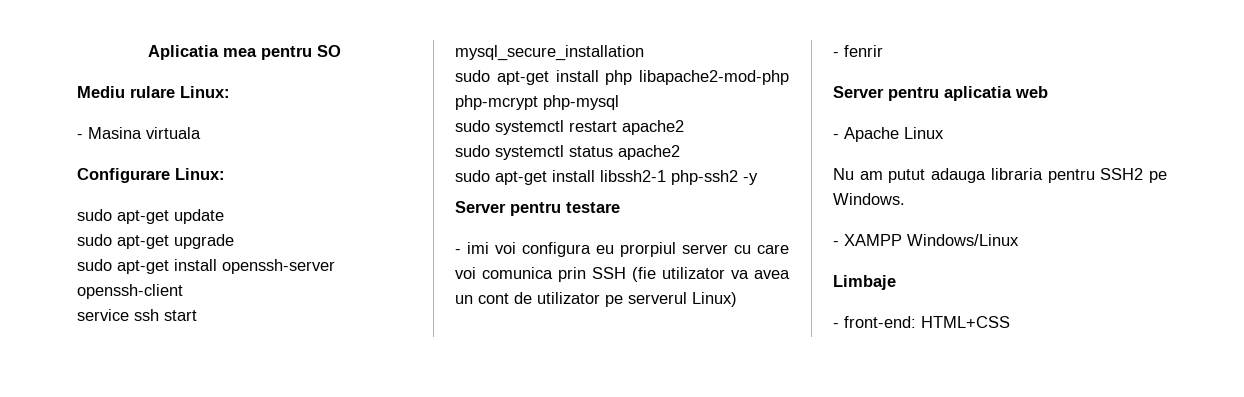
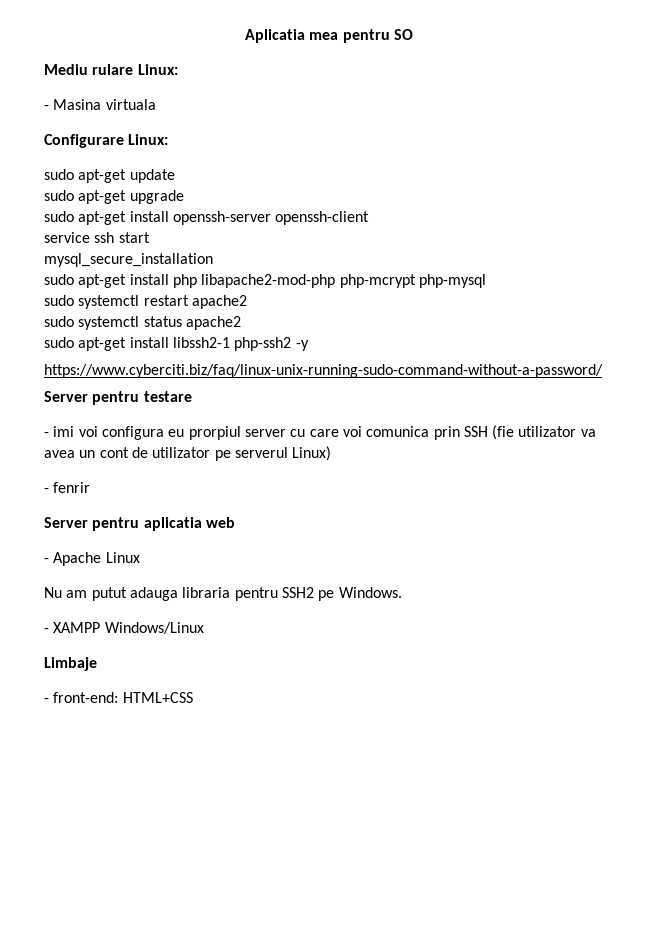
+ https://www.cyberciti.biz/faq/linux-unix-running-sudo-command-without-a-password/

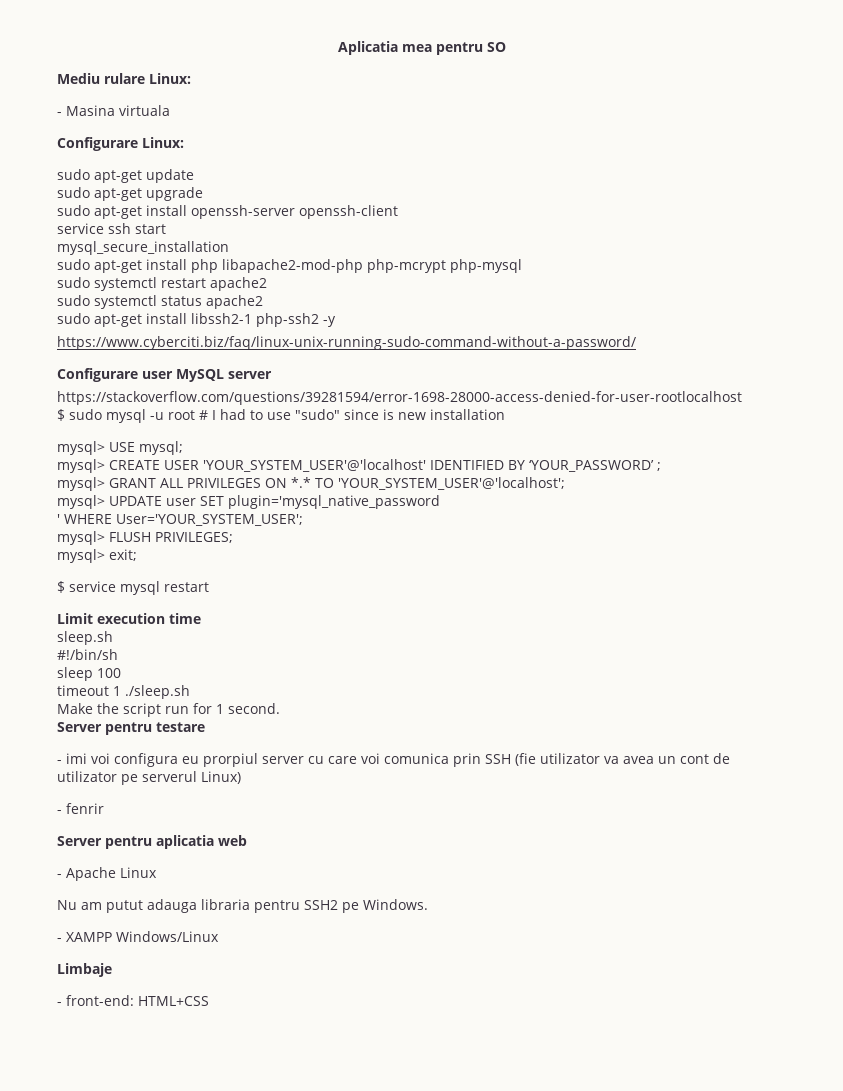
+ Configurare user MySQL server
+ https://stackoverflow.com/questions/39281594/error-1698-28000-access-denied-for-user-rootlocalhost
+ $ sudo mysql -u root # I had to use "sudo" since is new installation
+ mysql> USE mysql;
+ mysql> CREATE USER 'YOUR_SYSTEM_USER'@'localhost' IDENTIFIED BY ‘YOUR_PASSWORD’ ;
+ mysql> GRANT ALL PRIVILEGES ON *.* TO 'YOUR_SYSTEM_USER'@'localhost';
+ mysql> UPDATE user SET plugin='mysql_native_password
+ ' WHERE User='YOUR_SYSTEM_USER';
+ mysql> FLUSH PRIVILEGES;
+ mysql> exit;
+ $ service mysql restart
+ Limit execution time
+ sleep.sh
+ #!/bin/sh
+ sleep 100
+ timeout 1 ./sleep.sh
+ Make the script run for 1 second.

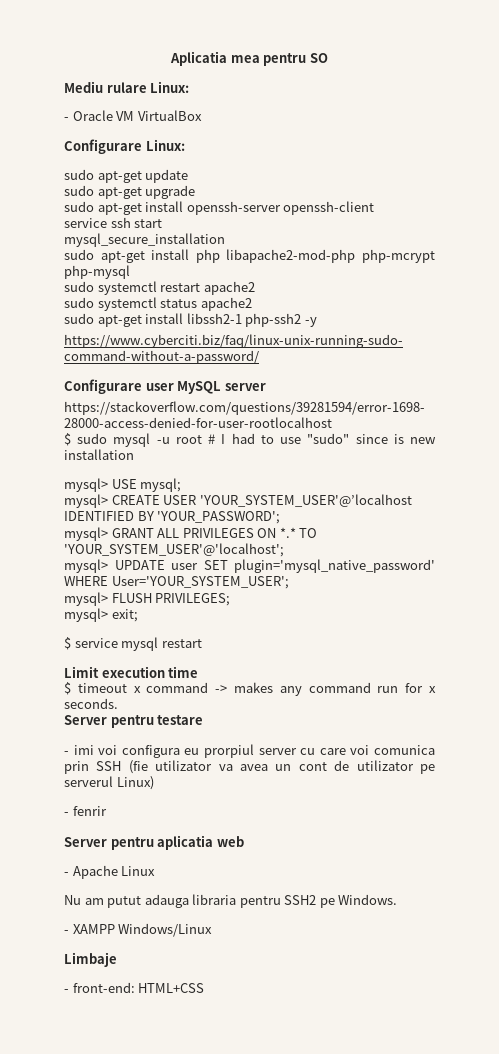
- - Masina virtuala
+ - Oracle VM VirtualBox
- mysql> CREATE USER 'YOUR_SYSTEM_USER'@'localhost' IDENTIFIED BY ‘YOUR_PASSWORD’ ;
+ mysql> CREATE USER 'YOUR_SYSTEM_USER'@’localhost IDENTIFIED BY 'YOUR_PASSWORD';
- mysql> UPDATE user SET plugin='mysql_native_password
- ' WHERE User='YOUR_SYSTEM_USER';
+ mysql> UPDATE user SET plugin='mysql_native_password' WHERE User='YOUR_SYSTEM_USER';
- sleep.sh
- #!/bin/sh
- sleep 100
- timeout 1 ./sleep.sh
- Make the script run for 1 second.
+ $ timeout x command -> makes any command run for x seconds.

